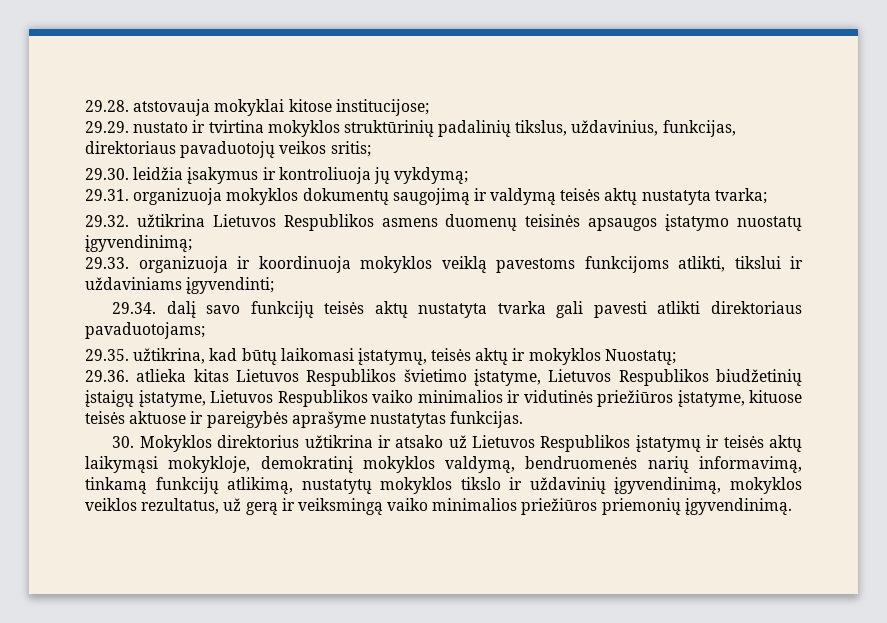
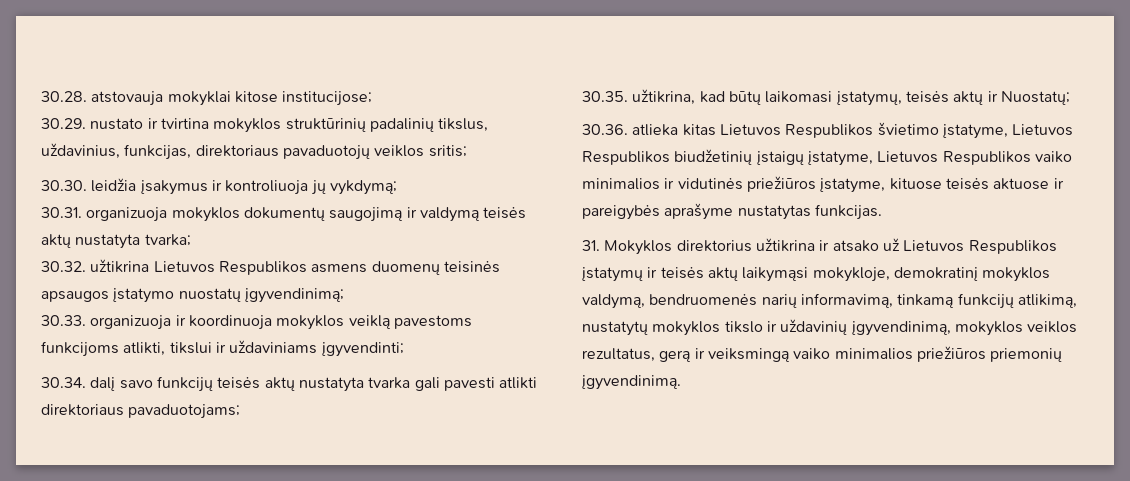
- 29.28. atstovauja mokyklai kitose institucijose;
+ 30.28. atstovauja mokyklai kitose institucijose;
- 29.29. nustato ir tvirtina mokyklos struktūrinių padalinių tikslus, uždavinius, funkcijas, direktoriaus pavaduotojų veikos sritis;
+ 30.29. nustato ir tvirtina mokyklos struktūrinių padalinių tikslus, uždavinius, funkcijas, direktoriaus pavaduotojų veiklos sritis;
- 29.30. leidžia įsakymus ir kontroliuoja jų vykdymą;
+ 30.30. leidžia įsakymus ir kontroliuoja jų vykdymą;
- 29.31. organizuoja mokyklos dokumentų saugojimą ir valdymą teisės aktų nustatyta tvarka;
+ 30.31. organizuoja mokyklos dokumentų saugojimą ir valdymą teisės aktų nustatyta tvarka;
- 29.32. užtikrina Lietuvos Respublikos asmens duomenų teisinės apsaugos įstatymo nuostatų įgyvendinimą;
+ 30.32. užtikrina Lietuvos Respublikos asmens duomenų teisinės apsaugos įstatymo nuostatų įgyvendinimą;
- 29.33. organizuoja ir koordinuoja mokyklos veiklą pavestoms funkcijoms atlikti, tikslui ir uždaviniams įgyvendinti;
+ 30.33. organizuoja ir koordinuoja mokyklos veiklą pavestoms funkcijoms atlikti, tikslui ir uždaviniams įgyvendinti;
- 29.34. dalį savo funkcijų teisės aktų nustatyta tvarka gali pavesti atlikti direktoriaus pavaduotojams;
+ 30.34. dalį savo funkcijų teisės aktų nustatyta tvarka gali pavesti atlikti direktoriaus pavaduotojams;
- 29.35. užtikrina, kad būtų laikomasi įstatymų, teisės aktų ir mokyklos Nuostatų;
+ 30.35. užtikrina, kad būtų laikomasi įstatymų, teisės aktų ir Nuostatų;
- 29.36. atlieka kitas Lietuvos Respublikos švietimo įstatyme, Lietuvos Respublikos biudžetinių įstaigų įstatyme, Lietuvos Respublikos vaiko minimalios ir vidutinės priežiūros įstatyme, kituose teisės aktuose ir pareigybės aprašyme nustatytas funkcijas.
+ 30.36. atlieka kitas Lietuvos Respublikos švietimo įstatyme, Lietuvos Respublikos biudžetinių įstaigų įstatyme, Lietuvos Respublikos vaiko minimalios ir vidutinės priežiūros įstatyme, kituose teisės aktuose ir pareigybės aprašyme nustatytas funkcijas.
- 30. Mokyklos direktorius užtikrina ir atsako už Lietuvos Respublikos įstatymų ir teisės aktų laikymąsi mokykloje, demokratinį mokyklos valdymą, bendruomenės narių informavimą, tinkamą funkcijų atlikimą, nustatytų mokyklos tikslo ir uždavinių įgyvendinimą, mokyklos veiklos rezultatus, už gerą ir veiksmingą vaiko minimalios priežiūros priemonių įgyvendinimą.
+ 31. Mokyklos direktorius užtikrina ir atsako už Lietuvos Respublikos įstatymų ir teisės aktų laikymąsi mokykloje, demokratinį mokyklos valdymą, bendruomenės narių informavimą, tinkamą funkcijų atlikimą, nustatytų mokyklos tikslo ir uždavinių įgyvendinimą, mokyklos veiklos rezultatus, gerą ir veiksmingą vaiko minimalios priežiūros priemonių įgyvendinimą.

